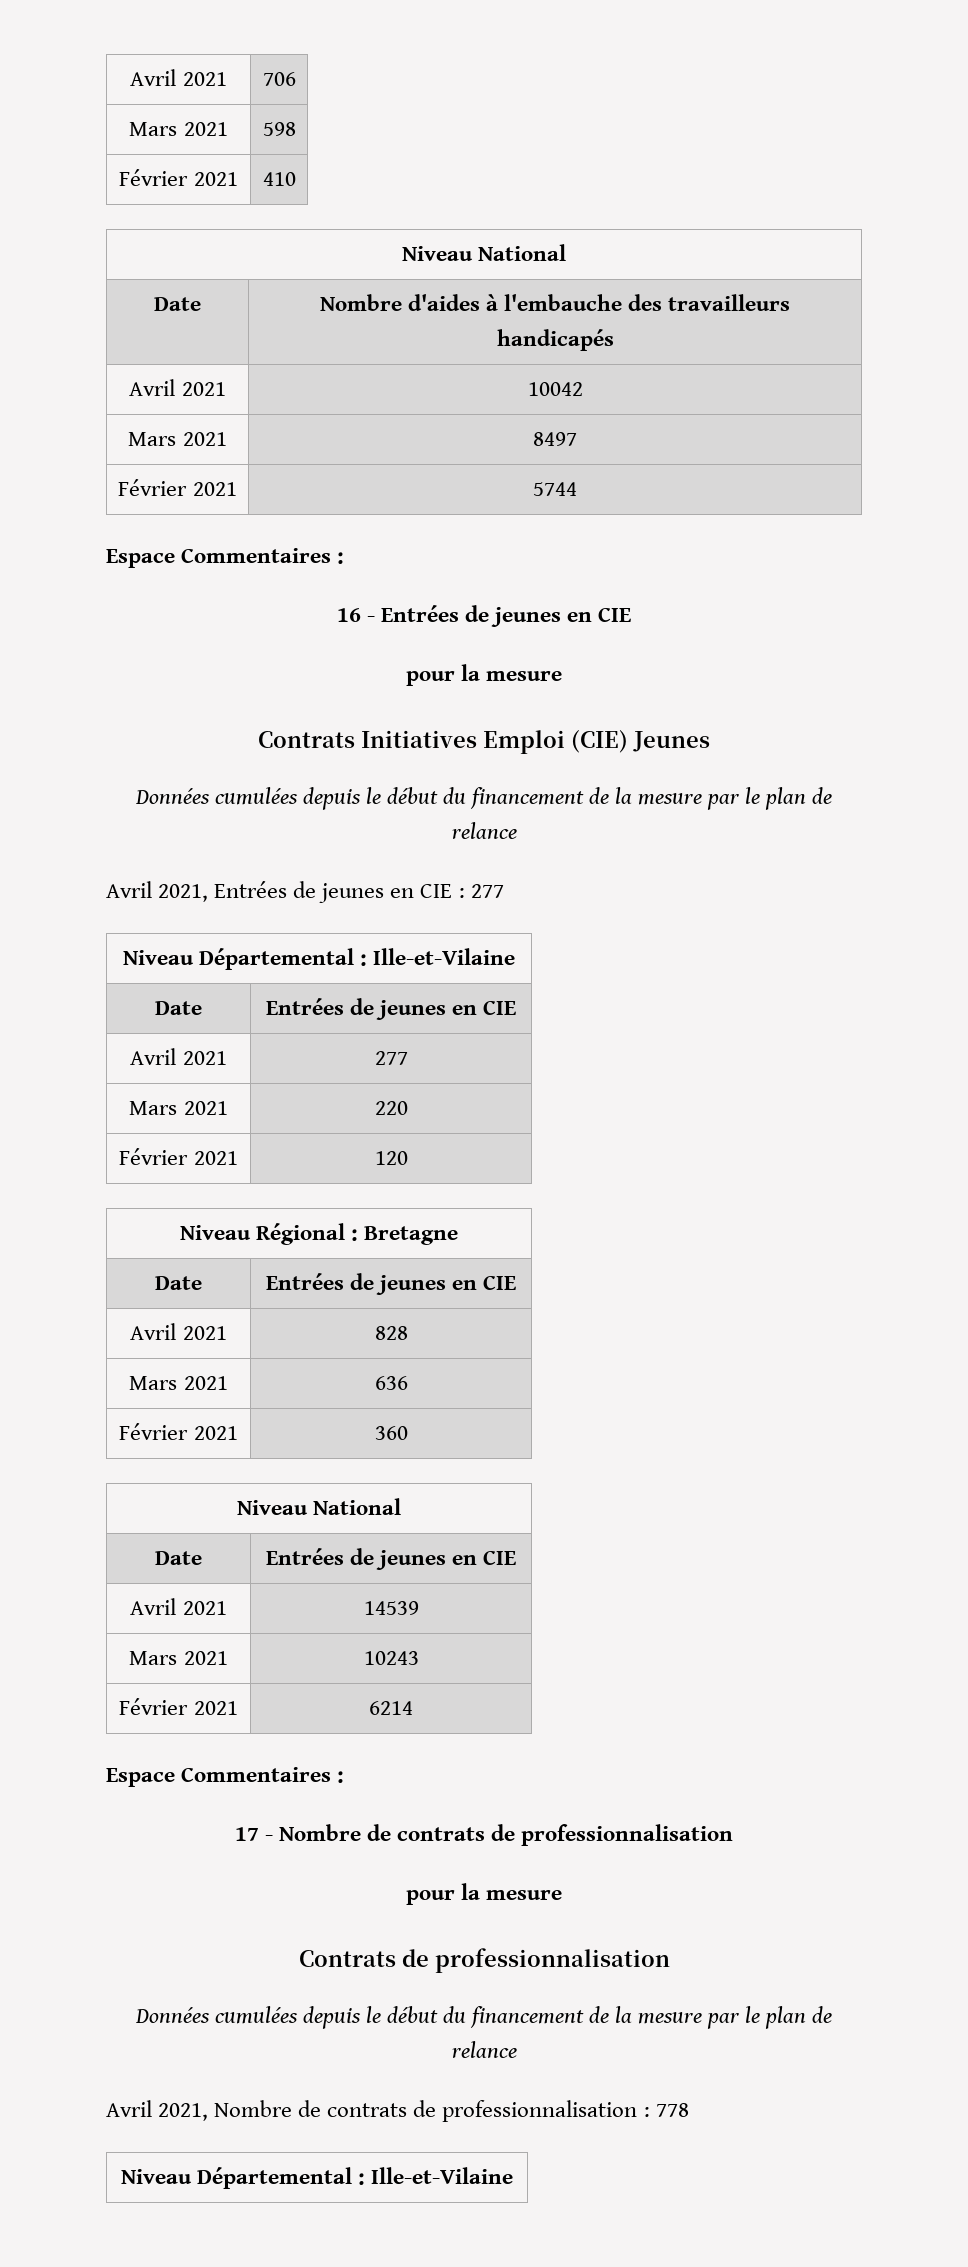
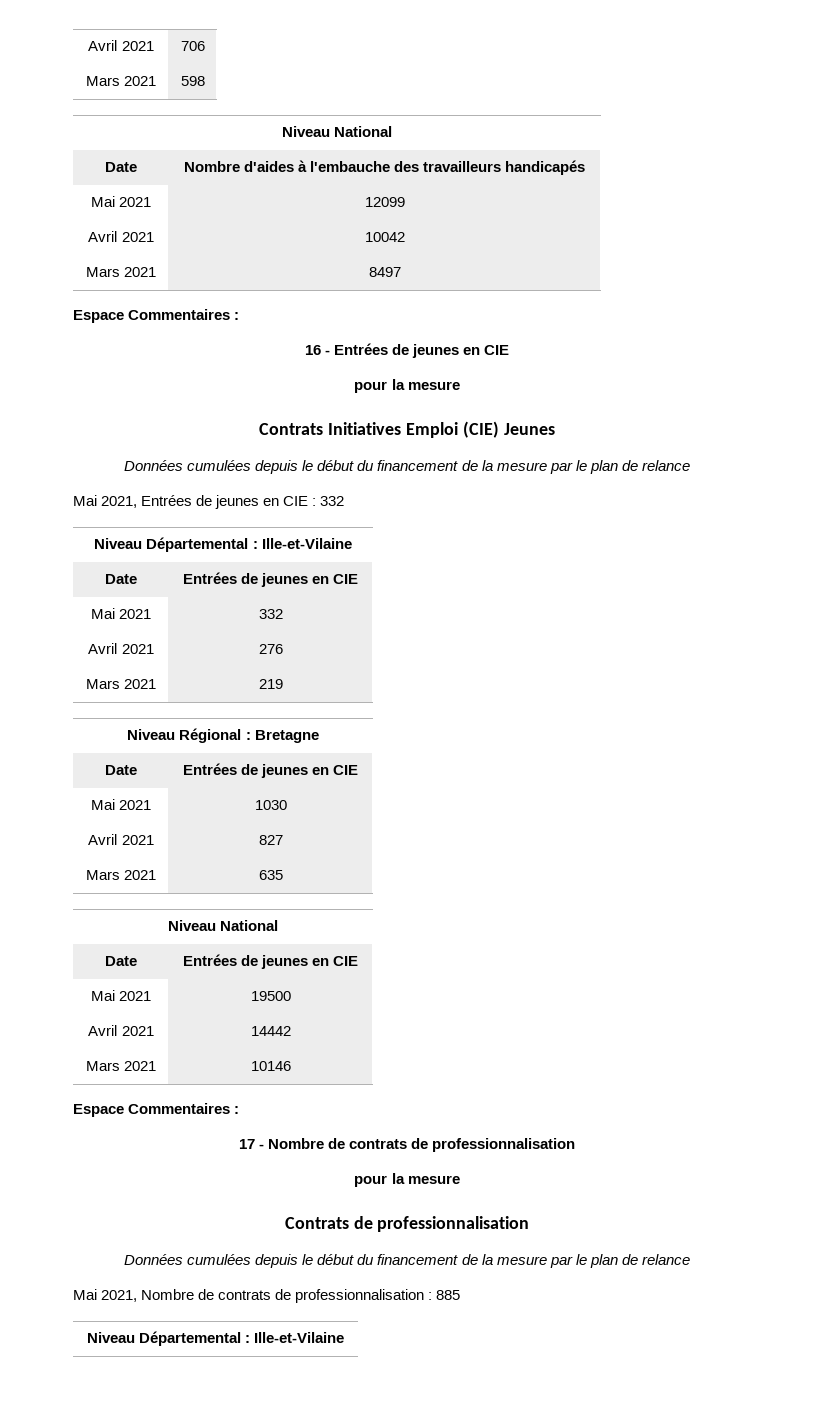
- Février 2021 | 410
+ Mai 2021 | 12099
- Février 2021 | 5744
- Avril 2021, Entrées de jeunes en CIE : 277
+ Mai 2021, Entrées de jeunes en CIE : 332
- Avril 2021 | 277
- Mars 2021 | 220
- Février 2021 | 120
+ Mai 2021 | 332
+ Avril 2021 | 276
+ Mars 2021 | 219
- Avril 2021 | 828
- Mars 2021 | 636
- Février 2021 | 360
+ Mai 2021 | 1030
+ Avril 2021 | 827
+ Mars 2021 | 635
- Avril 2021 | 14539
- Mars 2021 | 10243
- Février 2021 | 6214
+ Mai 2021 | 19500
+ Avril 2021 | 14442
+ Mars 2021 | 10146
- Avril 2021, Nombre de contrats de professionnalisation : 778
+ Mai 2021, Nombre de contrats de professionnalisation : 885

